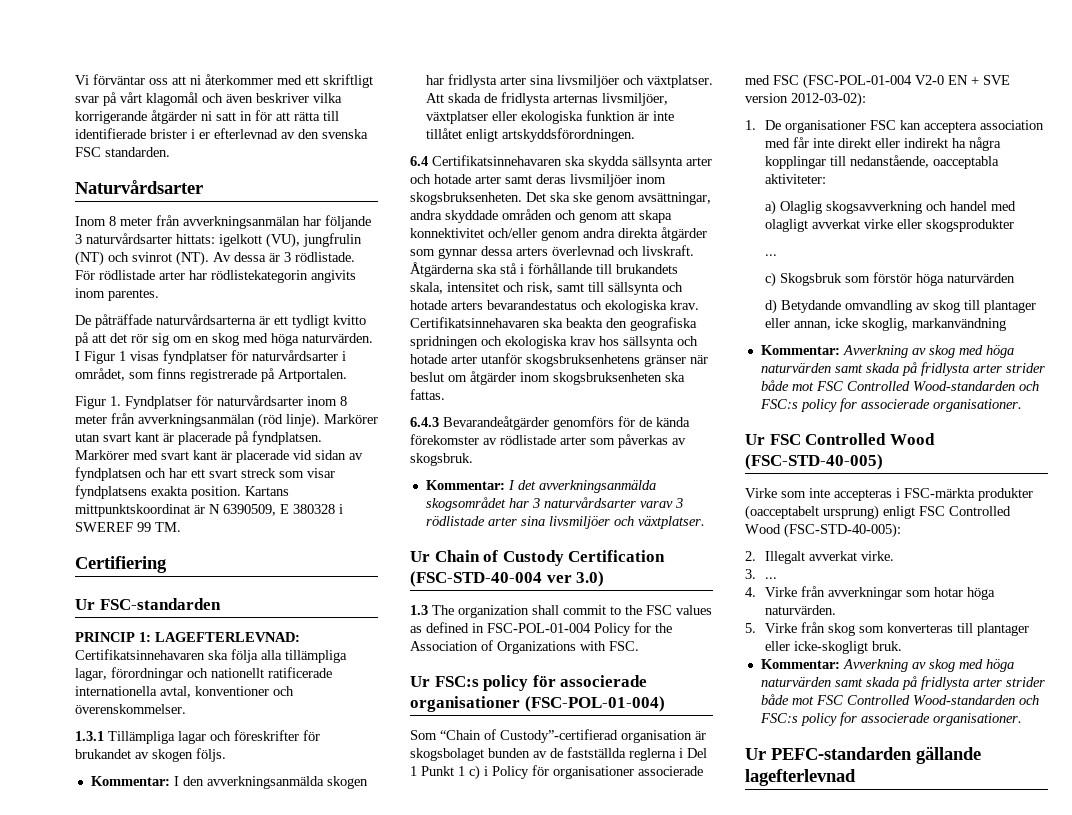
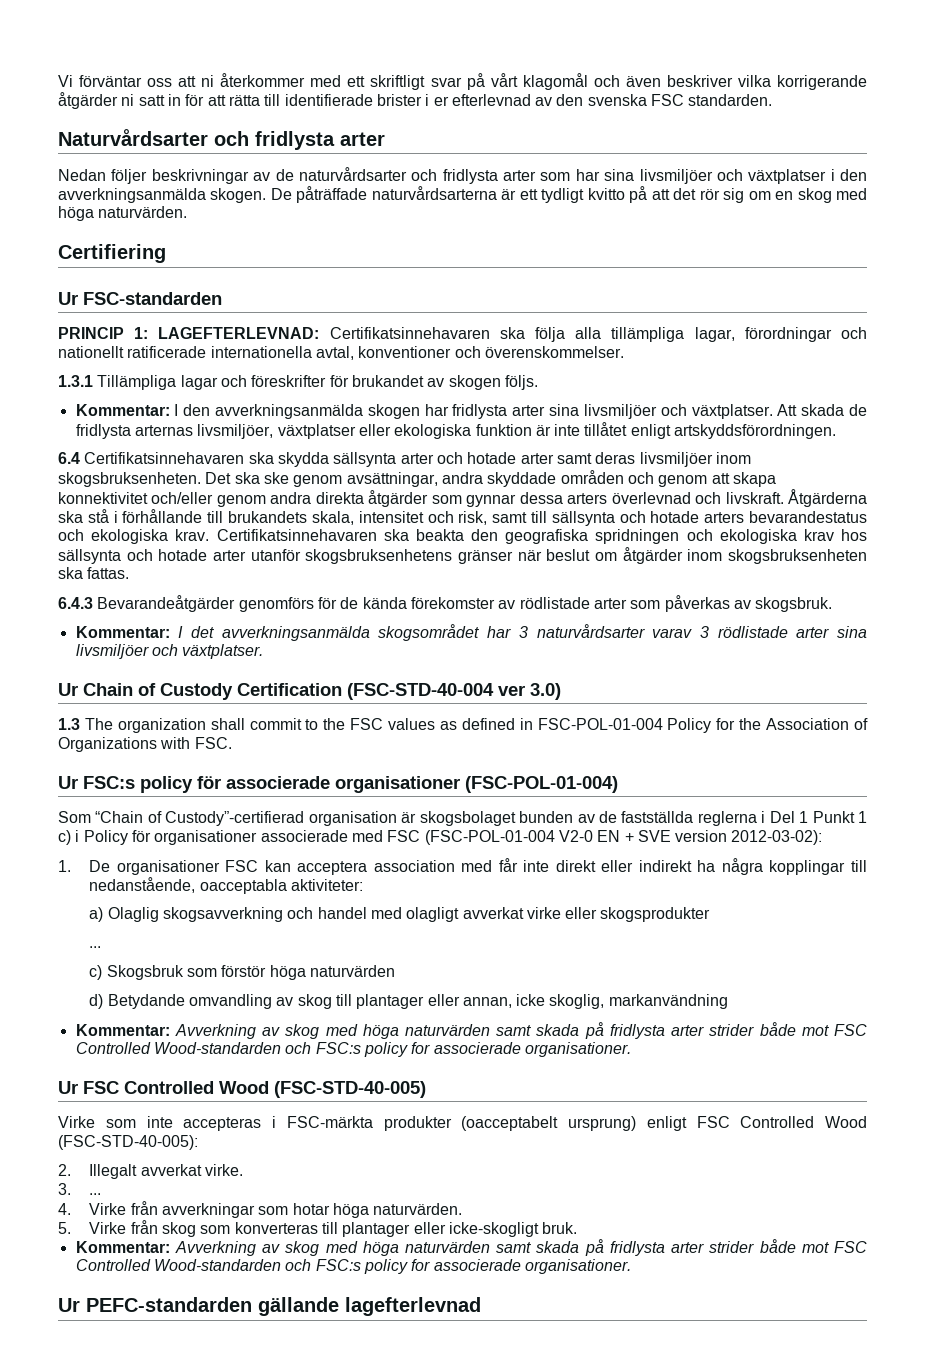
- Naturvårdsarter
- Inom 8 meter från avverkningsanmälan har följande 3 naturvårdsarter hittats: igelkott (VU), jungfrulin (NT) och svinrot (NT). Av dessa är 3 rödlistade. För rödlistade arter har rödlistekategorin angivits inom parentes.
- De påträffade naturvårdsarterna är ett tydligt kvitto på att det rör sig om en skog med höga naturvärden. I Figur 1 visas fyndplatser för naturvårdsarter i området, som finns registrerade på Artportalen.
- Figur 1. Fyndplatser för naturvårdsarter inom 8 meter från avverkningsanmälan (röd linje). Markörer utan svart kant är placerade på fyndplatsen. Markörer med svart kant är placerade vid sidan av fyndplatsen och har ett svart streck som visar fyndplatsens exakta position. Kartans mittpunktskoordinat är N 6390509, E 380328 i SWEREF 99 TM.
+ Naturvårdsarter och fridlysta arter
+ Nedan följer beskrivningar av de naturvårdsarter och fridlysta arter som har sina livsmiljöer och växtplatser i den avverkningsanmälda skogen. De påträffade naturvårdsarterna är ett tydligt kvitto på att det rör sig om en skog med höga naturvärden.

